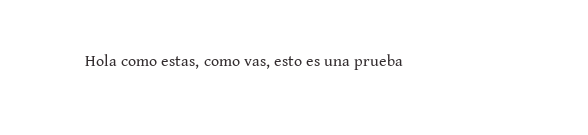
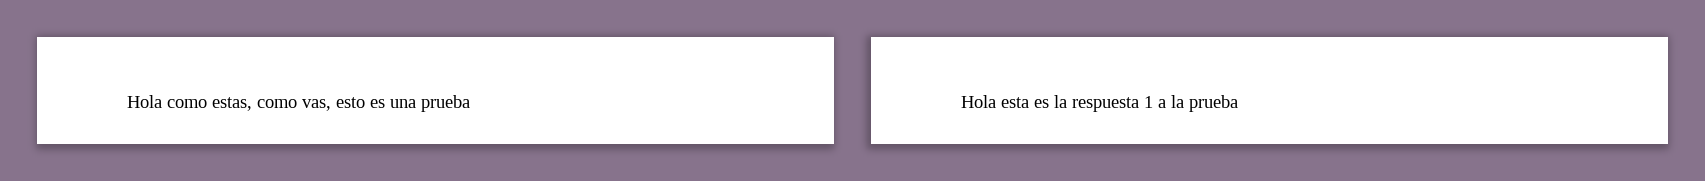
+ Hola esta es la respuesta 1 a la prueba

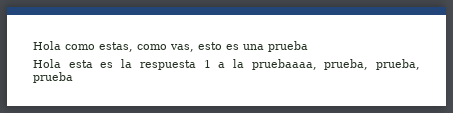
- Hola esta es la respuesta 1 a la prueba
+ Hola esta es la respuesta 1 a la pruebaaaa, prueba, prueba, prueba

